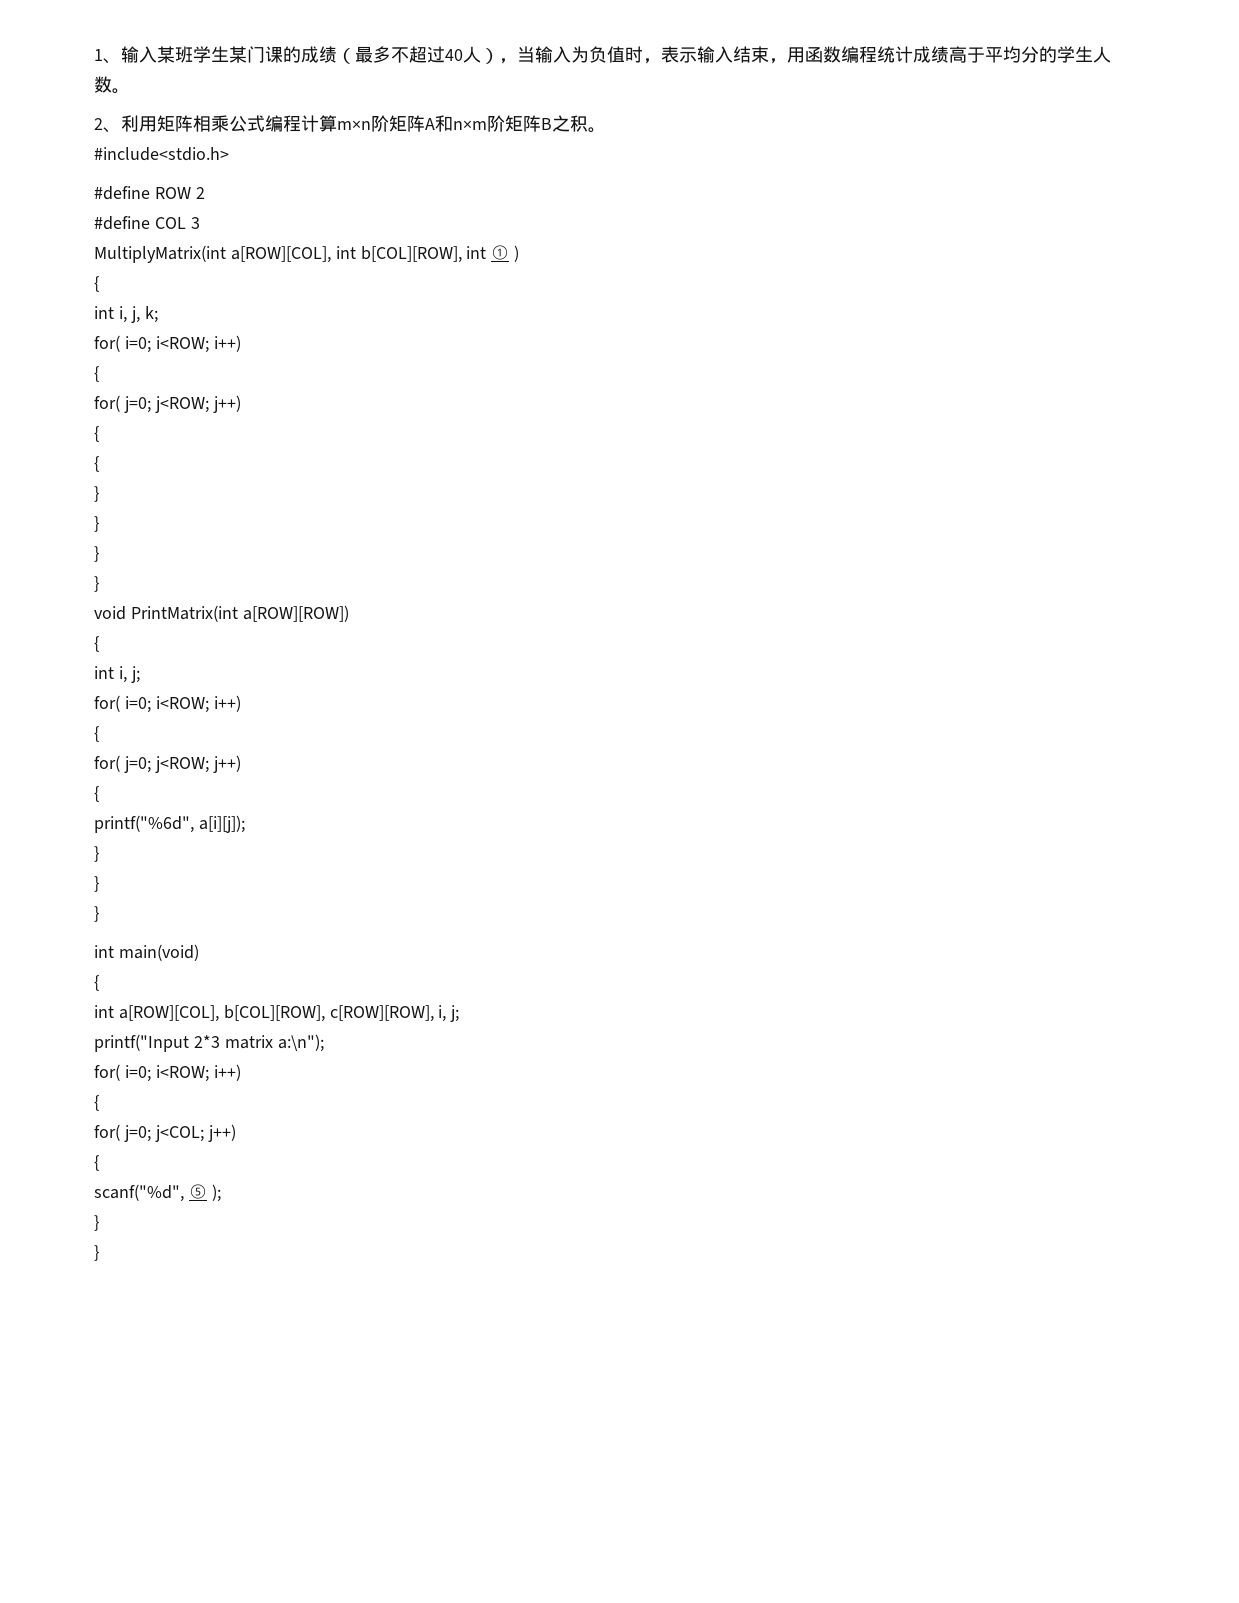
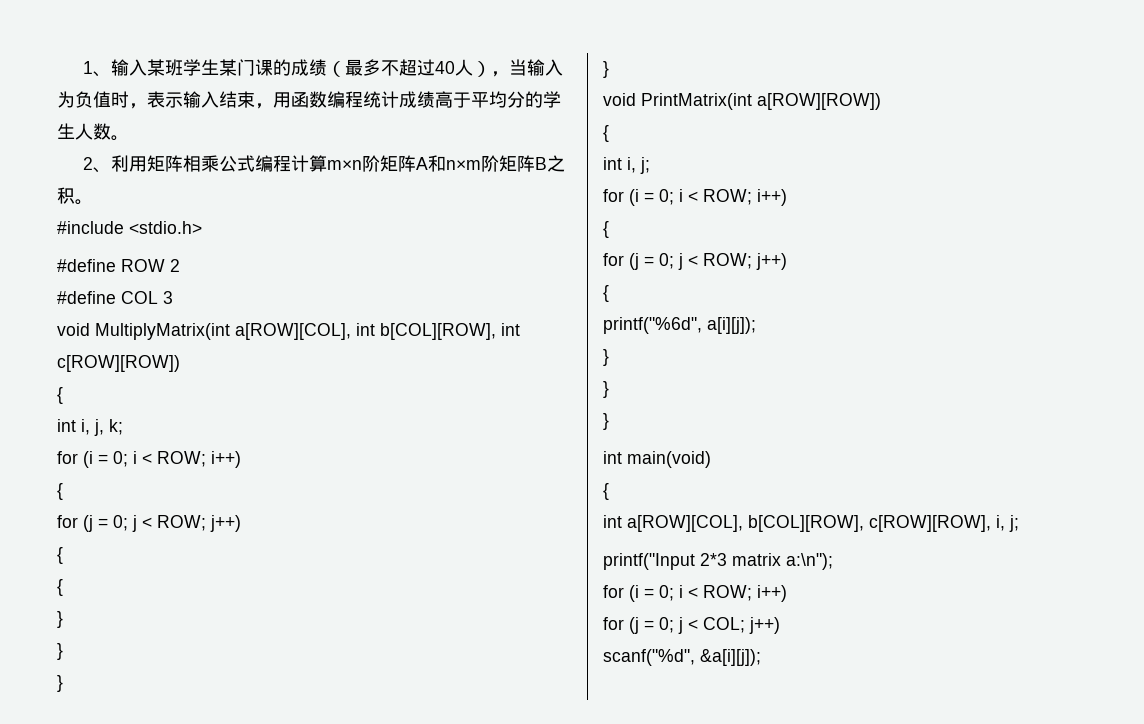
- #include<stdio.h>
+ #include <stdio.h>
- MultiplyMatrix(int a[ROW][COL], int b[COL][ROW], int ① )
+ void MultiplyMatrix(int a[ROW][COL], int b[COL][ROW], int c[ROW][ROW])
  int i, j, k;
- for( i=0; i<ROW; i++)
+ for (i = 0; i < ROW; i++)
  {
- for( j=0; j<ROW; j++)
+ for (j = 0; j < ROW; j++)
  int i, j;
- for( i=0; i<ROW; i++)
+ for (i = 0; i < ROW; i++)
  {
- for( j=0; j<ROW; j++)
+ for (j = 0; j < ROW; j++)
  printf("Input 2*3 matrix a:\n");
- for( i=0; i<ROW; i++)
- {
- for( j=0; j<COL; j++)
- {
+ for (i = 0; i < ROW; i++)
+ for (j = 0; j < COL; j++)
- scanf("%d", ⑤ );
- }
- }
+ scanf("%d", &a[i][j]);

